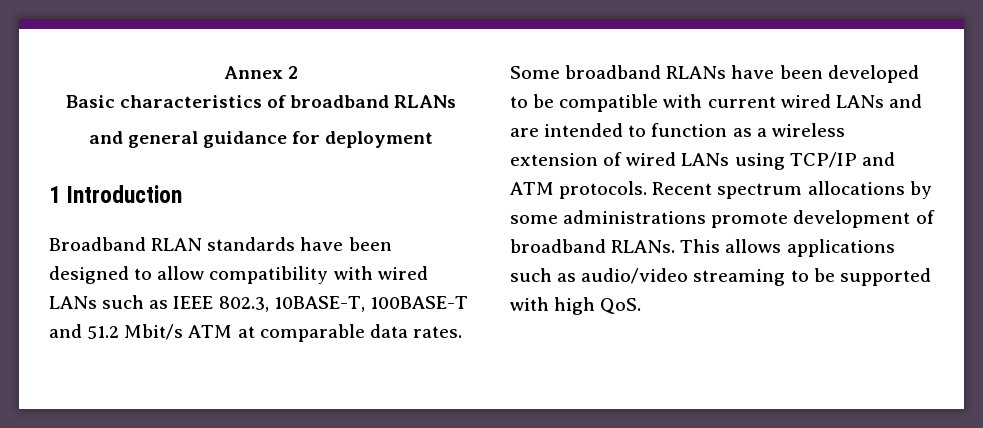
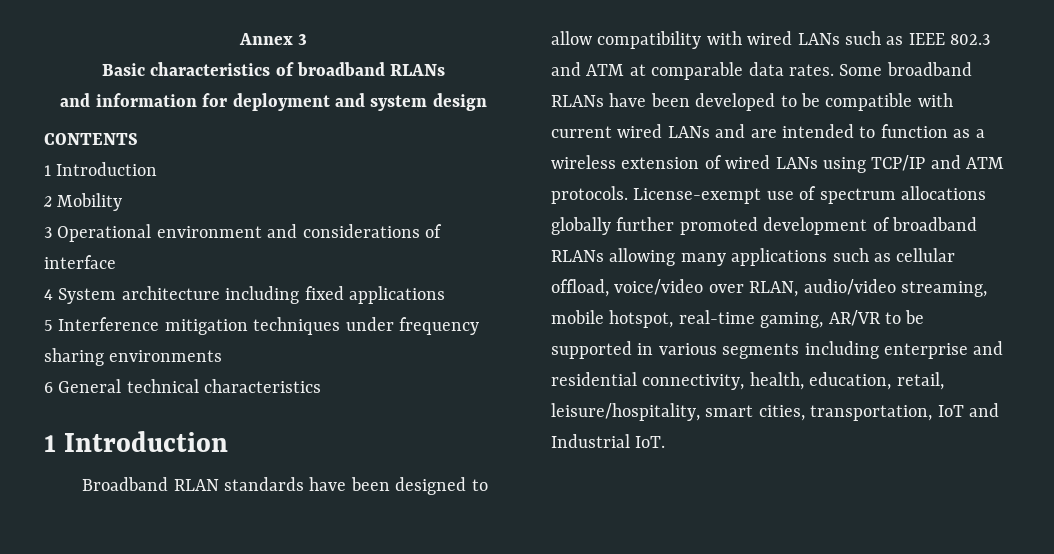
- Annex 2
+ Annex 3
- and general guidance for deployment
+ and information for deployment and system design
+ CONTENTS
+ 1 Introduction
+ 2 Mobility
+ 3 Operational environment and considerations of interface
+ 4 System architecture including fixed applications
+ 5 Interference mitigation techniques under frequency sharing environments
+ 6 General technical characteristics
- Broadband RLAN standards have been designed to allow compatibility with wired LANs such as IEEE 802.3, 10BASE-T, 100BASE-T and 51.2 Mbit/s ATM at comparable data rates.
+ Broadband RLAN standards have been designed to allow compatibility with wired LANs such as IEEE 802.3 and ATM at comparable data rates.
- Recent spectrum allocations by some administrations promote development of broadband RLANs. This allows applications such as audio/video streaming to be supported with high QoS.
+ License-exempt use of spectrum allocations globally further promoted development of broadband RLANs allowing many applications such as cellular offload, voice/video over RLAN, audio/video streaming, mobile hotspot, real-time gaming, AR/VR to be supported in various segments including enterprise and residential connectivity, health, education, retail, leisure/hospitality, smart cities, transportation, IoT and Industrial IoT.

